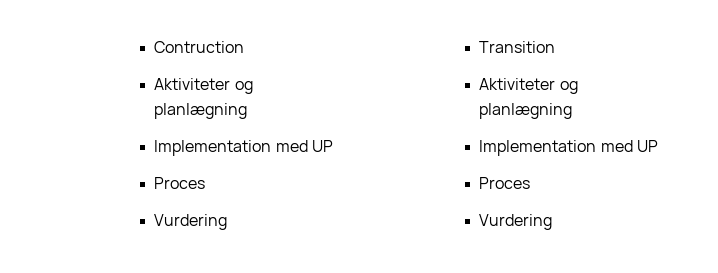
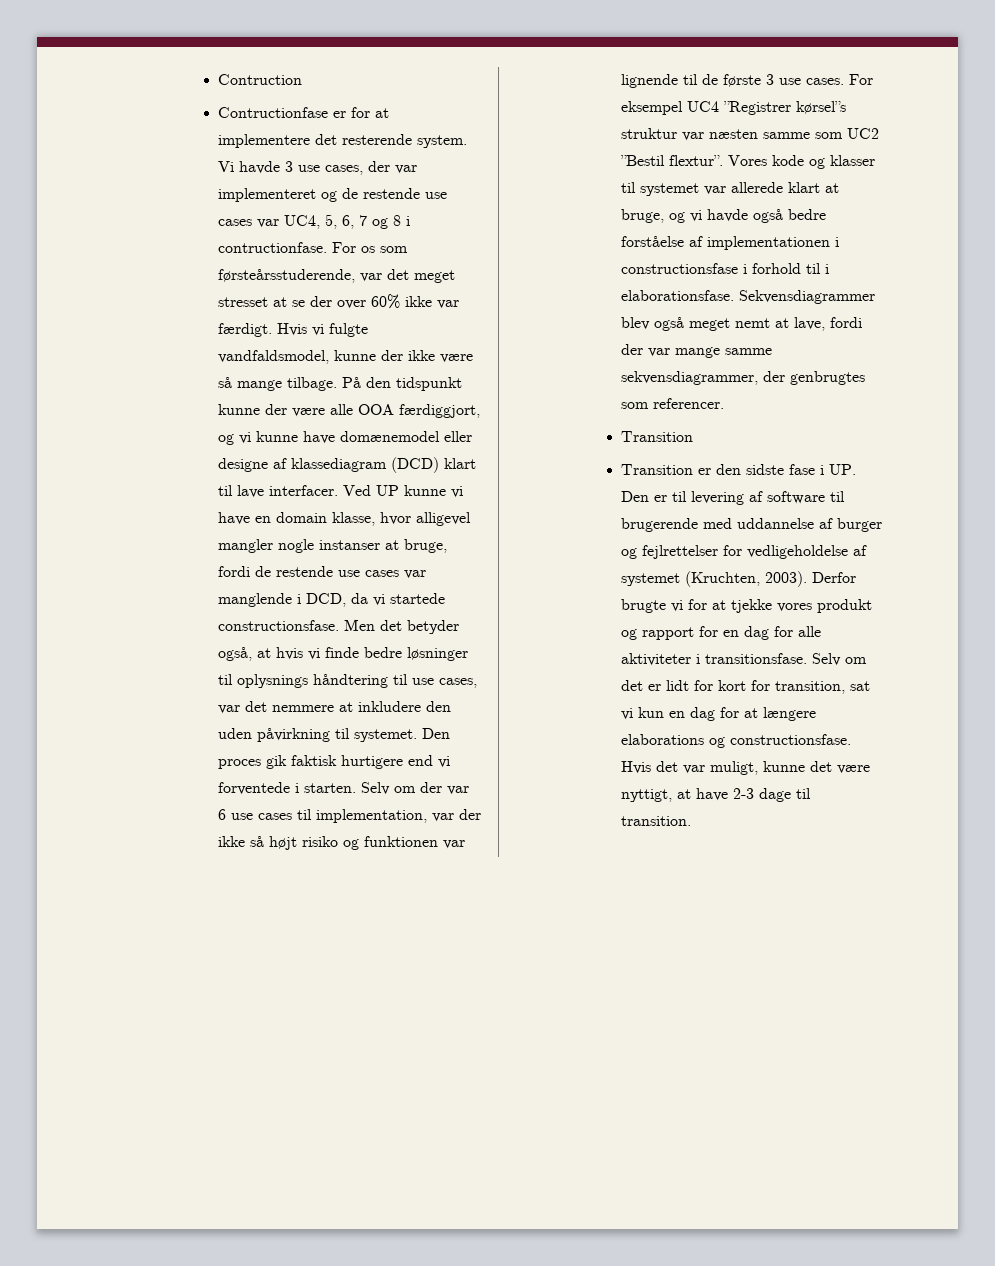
  Contruction
- Aktiviteter og planlægning
- Implementation med UP
- Proces
- Vurdering
+ Contructionfase er for at implementere det resterende system. Vi havde 3 use cases, der var implementeret og de restende use cases var UC4, 5, 6, 7 og 8 i contructionfase. For os som førsteårsstuderende, var det meget stresset at se der over 60% ikke var færdigt. Hvis vi fulgte vandfaldsmodel, kunne der ikke være så mange tilbage. På den tidspunkt kunne der være alle OOA færdiggjort, og vi kunne have domænemodel eller designe af klassediagram (DCD) klart til lave interfacer. Ved UP kunne vi have en domain klasse, hvor alligevel mangler nogle instanser at bruge, fordi de restende use cases var manglende i DCD, da vi startede constructionsfase. Men det betyder også, at hvis vi finde bedre løsninger til oplysnings håndtering til use cases, var det nemmere at inkludere den uden påvirkning til systemet. Den proces gik faktisk hurtigere end vi forventede i starten. Selv om der var 6 use cases til implementation, var der ikke så højt risiko og funktionen var lignende til de første 3 use cases. For eksempel UC4 ”Registrer kørsel”s struktur var næsten samme som UC2 ”Bestil flextur”. Vores kode og klasser til systemet var allerede klart at bruge, og vi havde også bedre forståelse af implementationen i constructionsfase i forhold til i elaborationsfase. Sekvensdiagrammer blev også meget nemt at lave, fordi der var mange samme sekvensdiagrammer, der genbrugtes som referencer.
  Transition
- Aktiviteter og planlægning
- Implementation med UP
- Proces
- Vurdering
+ Transition er den sidste fase i UP. Den er til levering af software til brugerende med uddannelse af burger og fejlrettelser for vedligeholdelse af systemet (Kruchten, 2003). Derfor brugte vi for at tjekke vores produkt og rapport for en dag for alle aktiviteter i transitionsfase. Selv om det er lidt for kort for transition, sat vi kun en dag for at længere elaborations og constructionsfase. Hvis det var muligt, kunne det være nyttigt, at have 2-3 dage til transition.

